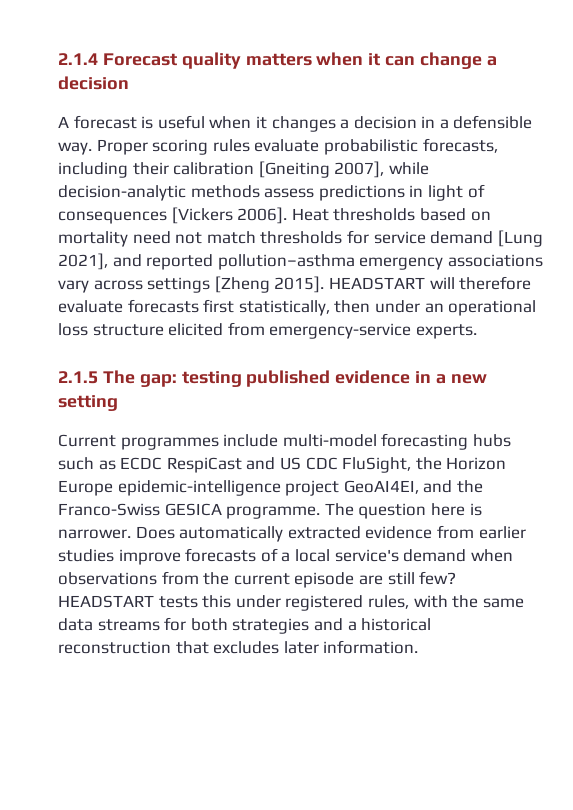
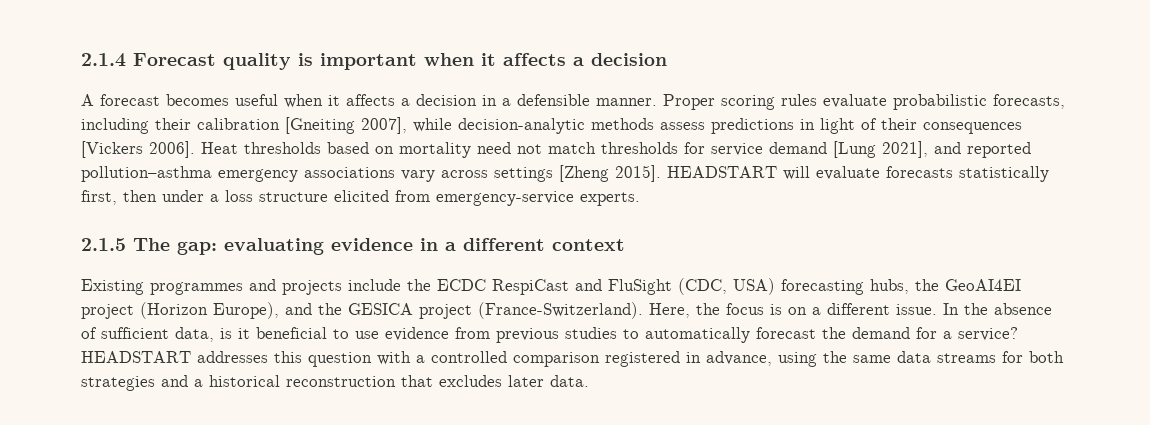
- 2.1.4 Forecast quality matters when it can change a decision
+ 2.1.4 Forecast quality is important when it affects a decision
- A forecast is useful when it changes a decision in a defensible way.
+ A forecast becomes useful when it affects a decision in a defensible manner.
- Proper scoring rules evaluate probabilistic forecasts, including their calibration [Gneiting 2007], while decision-analytic methods assess predictions in light of consequences [Vickers 2006].
+ Proper scoring rules evaluate probabilistic forecasts, including their calibration [Gneiting 2007], while decision-analytic methods assess predictions in light of their consequences [Vickers 2006].
- HEADSTART will therefore evaluate forecasts first statistically, then under an operational loss structure elicited from emergency-service experts.
+ HEADSTART will evaluate forecasts statistically first, then under a loss structure elicited from emergency-service experts.
- 2.1.5 The gap: testing published evidence in a new setting
- Current programmes include multi-model forecasting hubs such as ECDC RespiCast and US CDC FluSight, the Horizon Europe epidemic-intelligence project GeoAI4EI, and the Franco-Swiss GESICA programme. The question here is narrower. Does automatically extracted evidence from earlier studies improve forecasts of a local service's demand when observations from the current episode are still few? HEADSTART tests this under registered rules, with the same data streams for both strategies and a historical reconstruction that excludes later information.
+ 2.1.5 The gap: evaluating evidence in a different context
+ Existing programmes and projects include the ECDC RespiCast and FluSight (CDC, USA) forecasting hubs, the GeoAI4EI project (Horizon Europe), and the GESICA project (France-Switzerland). Here, the focus is on a different issue. In the absence of sufficient data, is it beneficial to use evidence from previous studies to automatically forecast the demand for a service? HEADSTART addresses this question with a controlled comparison registered in advance, using the same data streams for both strategies and a historical reconstruction that excludes later data.

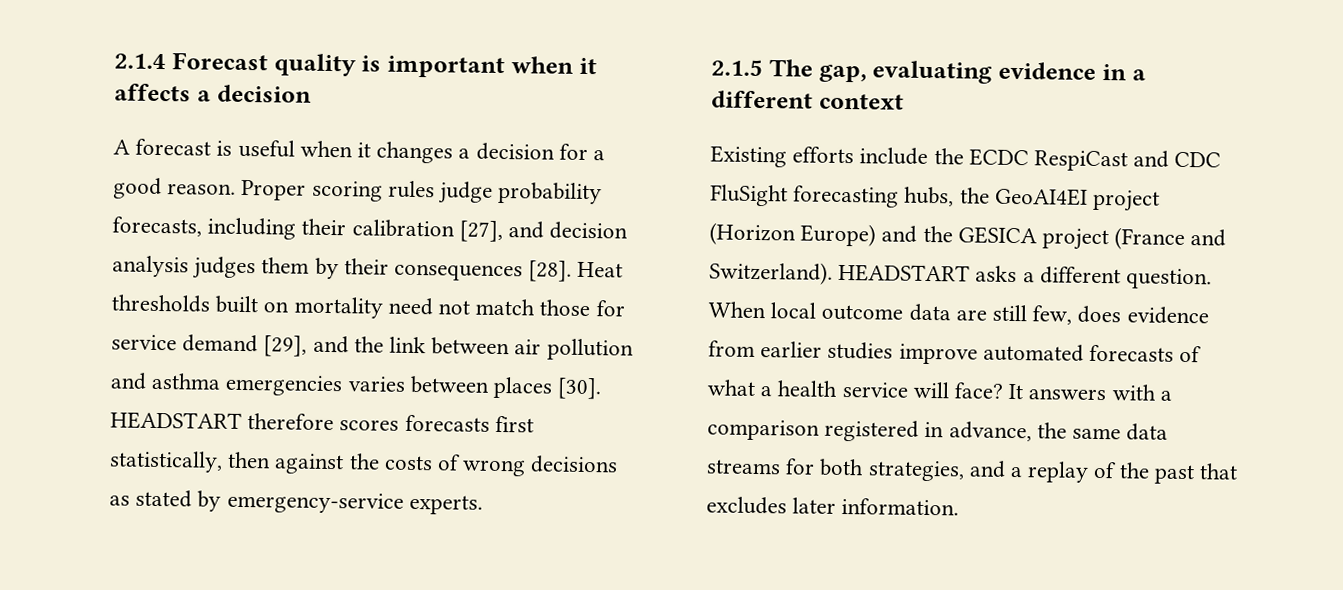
- A forecast becomes useful when it affects a decision in a defensible manner.
+ A forecast is useful when it changes a decision for a good reason.
- Proper scoring rules evaluate probabilistic forecasts, including their calibration [Gneiting 2007], while decision-analytic methods assess predictions in light of their consequences [Vickers 2006].
+ Proper scoring rules judge probability forecasts, including their calibration [27], and decision analysis judges them by their consequences [28].
- Heat thresholds based on mortality need not match thresholds for service demand [Lung 2021], and reported pollution–asthma emergency associations vary across settings [Zheng 2015]. HEADSTART will evaluate forecasts statistically first, then under a loss structure elicited from emergency-service experts.
+ Heat thresholds built on mortality need not match those for service demand [29], and the link between air pollution and asthma emergencies varies between places [30]. HEADSTART therefore scores forecasts first statistically, then against the costs of wrong decisions as stated by emergency-service experts.
- 2.1.5 The gap: evaluating evidence in a different context
+ 2.1.5 The gap, evaluating evidence in a different context
- Existing programmes and projects include the ECDC RespiCast and FluSight (CDC, USA) forecasting hubs, the GeoAI4EI project (Horizon Europe), and the GESICA project (France-Switzerland). Here, the focus is on a different issue. In the absence of sufficient data, is it beneficial to use evidence from previous studies to automatically forecast the demand for a service? HEADSTART addresses this question with a controlled comparison registered in advance, using the same data streams for both strategies and a historical reconstruction that excludes later data.
+ Existing efforts include the ECDC RespiCast and CDC FluSight forecasting hubs, the GeoAI4EI project (Horizon Europe) and the GESICA project (France and Switzerland). HEADSTART asks a different question. When local outcome data are still few, does evidence from earlier studies improve automated forecasts of what a health service will face? It answers with a comparison registered in advance, the same data streams for both strategies, and a replay of the past that excludes later information.

